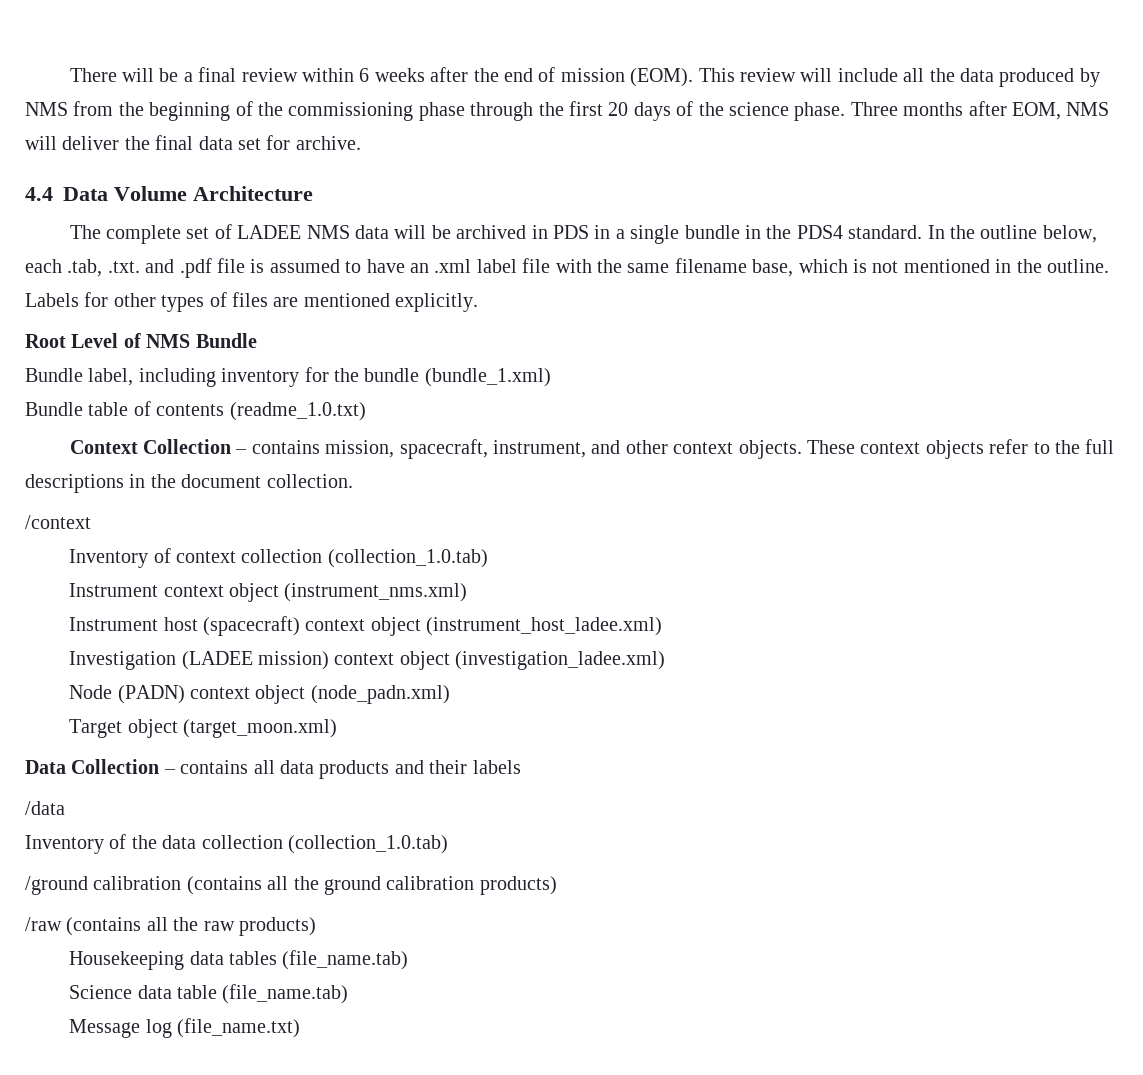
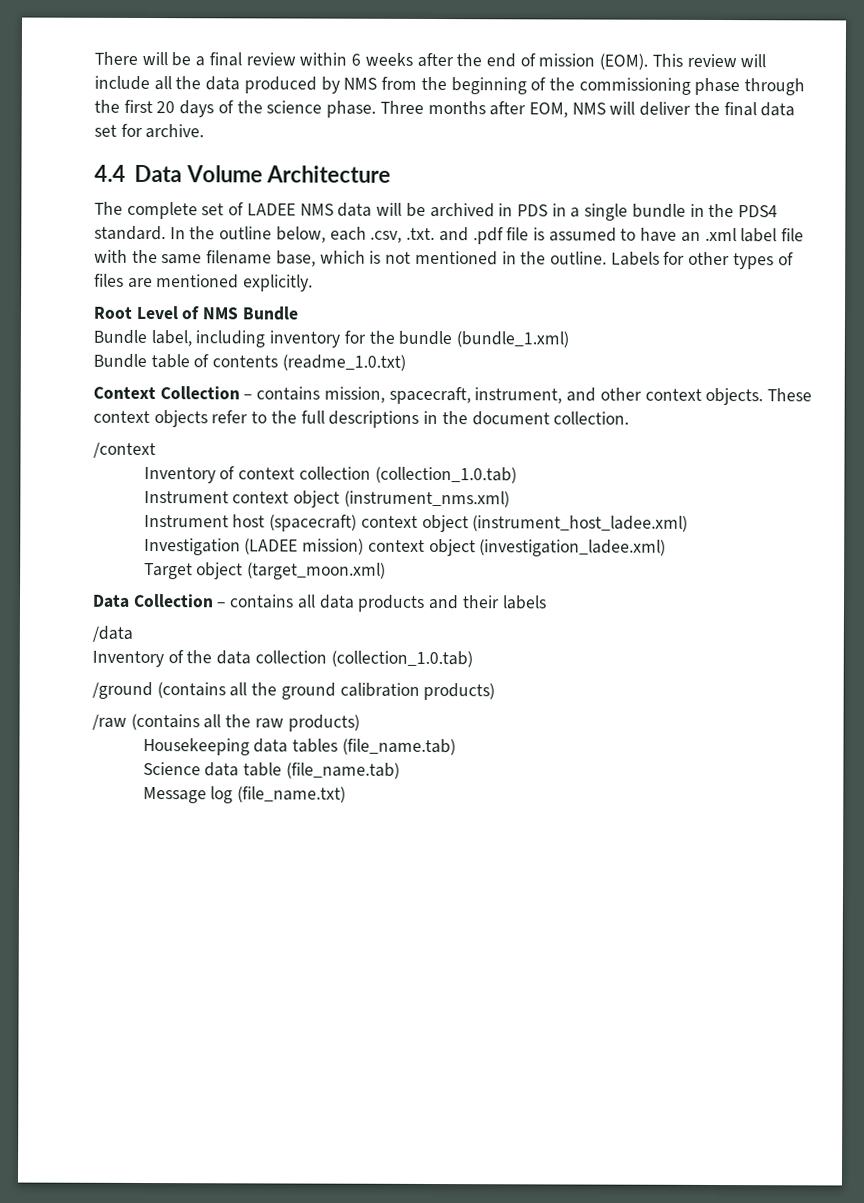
- In the outline below, each .tab, .txt. and .pdf file is assumed to have an .xml label file with the same filename base, which is not mentioned in the outline.
+ In the outline below, each .csv, .txt. and .pdf file is assumed to have an .xml label file with the same filename base, which is not mentioned in the outline.
- Node (PADN) context object (node_padn.xml)
- /ground calibration (contains all the ground calibration products)
+ /ground (contains all the ground calibration products)

